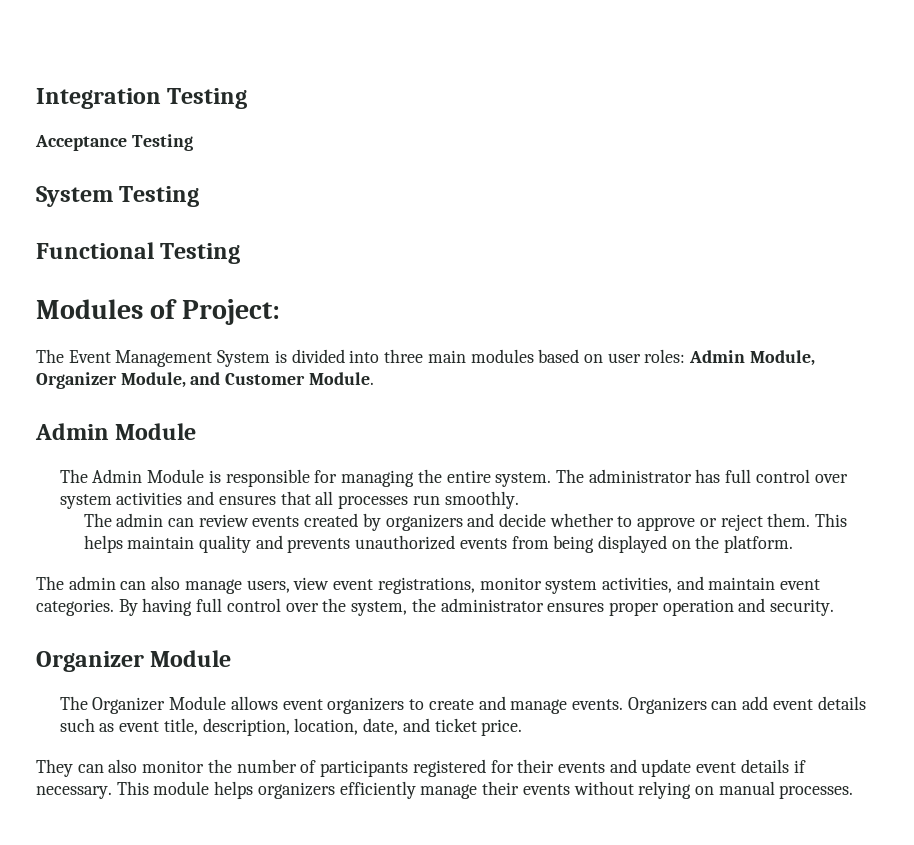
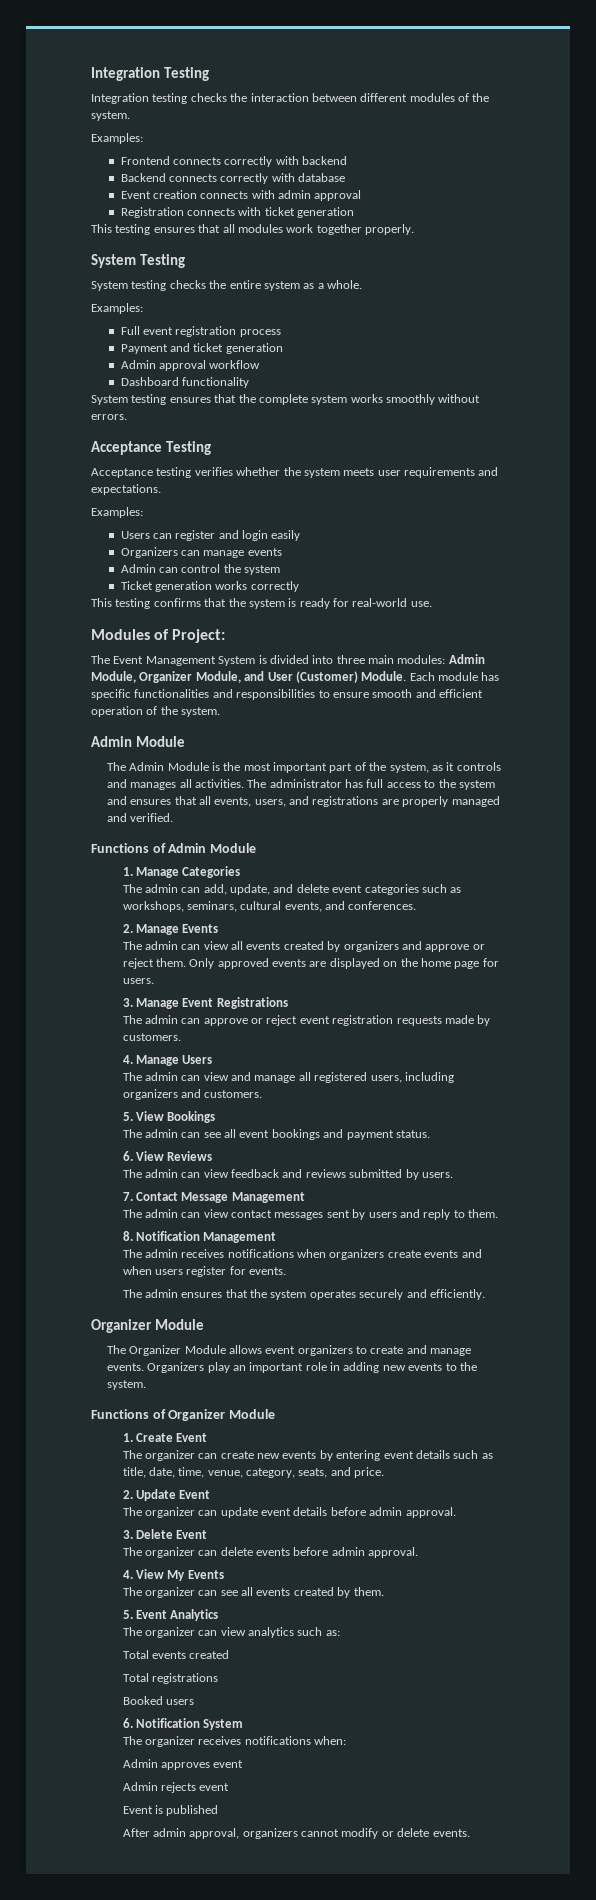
+ Integration testing checks the interaction between different modules of the system.
+ Examples:
+ Frontend connects correctly with backend
+ Backend connects correctly with database
+ Event creation connects with admin approval
+ Registration connects with ticket generation
+ This testing ensures that all modules work together properly.
+ System Testing
+ System testing checks the entire system as a whole.
+ Examples:
+ Full event registration process
+ Payment and ticket generation
+ Admin approval workflow
+ Dashboard functionality
+ System testing ensures that the complete system works smoothly without errors.
  Acceptance Testing
- System Testing
- Functional Testing
+ Acceptance testing verifies whether the system meets user requirements and expectations.
+ Examples:
+ Users can register and login easily
+ Organizers can manage events
+ Admin can control the system
+ Ticket generation works correctly
+ This testing confirms that the system is ready for real-world use.
- The Event Management System is divided into three main modules based on user roles: Admin Module, Organizer Module, and Customer Module.
+ The Event Management System is divided into three main modules: Admin Module, Organizer Module, and User (Customer) Module. Each module has specific functionalities and responsibilities to ensure smooth and efficient operation of the system.
- The Admin Module is responsible for managing the entire system. The administrator has full control over system activities and ensures that all processes run smoothly.
- The admin can review events created by organizers and decide whether to approve or reject them.
+ The Admin Module is the most important part of the system, as it controls and manages all activities. The administrator has full access to the system and ensures that all events, users, and registrations are properly managed and verified.
+ Functions of Admin Module
+ 1. Manage Categories
+ The admin can add, update, and delete event categories such as workshops, seminars, cultural events, and conferences.
+ 2. Manage Events
+ The admin can view all events created by organizers and approve or reject them.
- This helps maintain quality and prevents unauthorized events from being displayed on the platform.
- The admin can also manage users, view event registrations, monitor system activities, and maintain event categories. By having full control over the system, the administrator ensures proper operation and security.
+ Only approved events are displayed on the home page for users.
+ 3. Manage Event Registrations
+ The admin can approve or reject event registration requests made by customers.
+ 4. Manage Users
+ The admin can view and manage all registered users, including organizers and customers.
+ 5. View Bookings
+ The admin can see all event bookings and payment status.
+ 6. View Reviews
+ The admin can view feedback and reviews submitted by users.
+ 7. Contact Message Management
+ The admin can view contact messages sent by users and reply to them.
+ 8. Notification Management
+ The admin receives notifications when organizers create events and when users register for events.
+ The admin ensures that the system operates securely and efficiently.
- Organizers can add event details such as event title, description, location, date, and ticket price.
- They can also monitor the number of participants registered for their events and update event details if necessary. This module helps organizers efficiently manage their events without relying on manual processes.
+ Organizers play an important role in adding new events to the system.
+ Functions of Organizer Module
+ 1. Create Event
+ The organizer can create new events by entering event details such as title, date, time, venue, category, seats, and price.
+ 2. Update Event
+ The organizer can update event details before admin approval.
+ 3. Delete Event
+ The organizer can delete events before admin approval.
+ 4. View My Events
+ The organizer can see all events created by them.
+ 5. Event Analytics
+ The organizer can view analytics such as:
+ Total events created
+ Total registrations
+ Booked users
+ 6. Notification System
+ The organizer receives notifications when:
+ Admin approves event
+ Admin rejects event
+ Event is published
+ After admin approval, organizers cannot modify or delete events.

